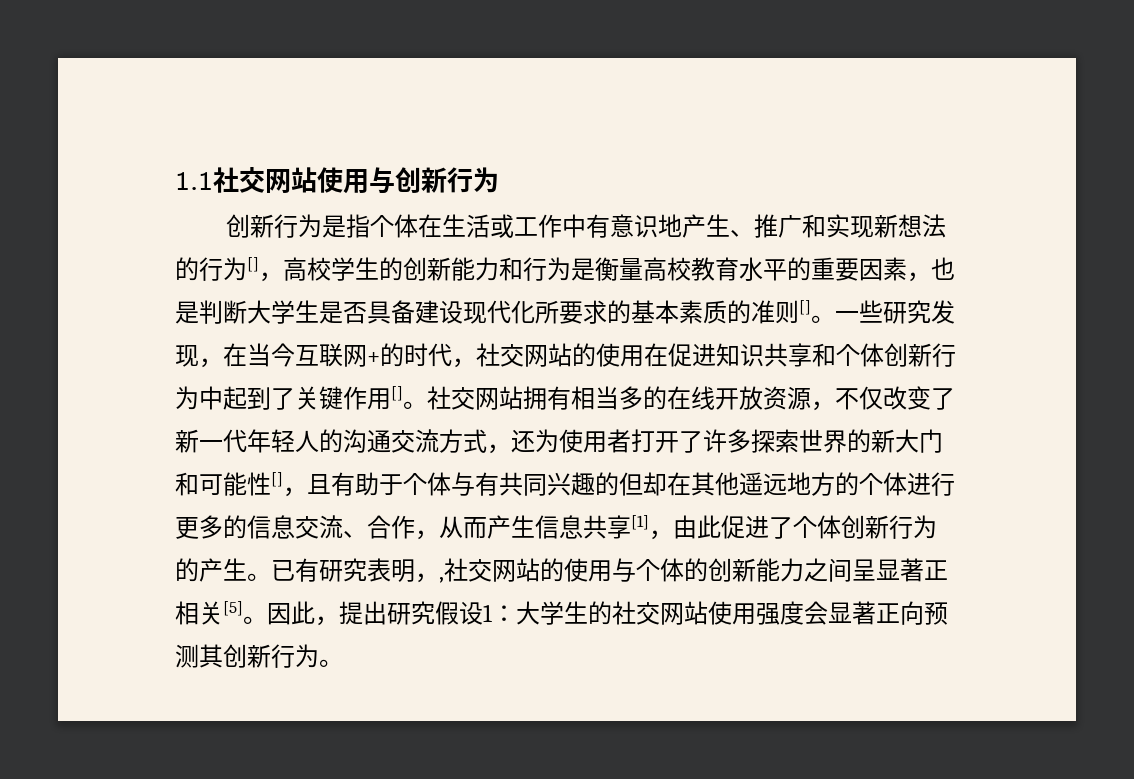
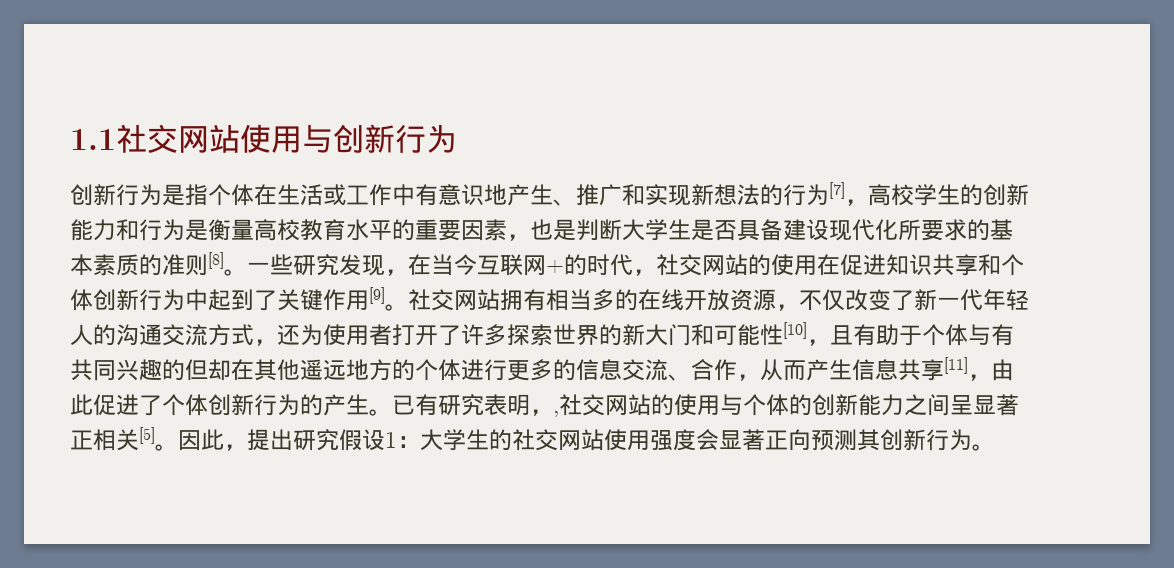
- 创新行为是指个体在生活或工作中有意识地产生、推广和实现新想法的行为[]，高校学生的创新能力和行为是衡量高校教育水平的重要因素，也是判断大学生是否具备建设现代化所要求的基本素质的准则[]。
+ 创新行为是指个体在生活或工作中有意识地产生、推广和实现新想法的行为[7]，高校学生的创新能力和行为是衡量高校教育水平的重要因素，也是判断大学生是否具备建设现代化所要求的基本素质的准则[8]。
- 一些研究发现，在当今互联网+的时代，社交网站的使用在促进知识共享和个体创新行为中起到了关键作用[]。
+ 一些研究发现，在当今互联网+的时代，社交网站的使用在促进知识共享和个体创新行为中起到了关键作用[9]。
- 社交网站拥有相当多的在线开放资源，不仅改变了新一代年轻人的沟通交流方式，还为使用者打开了许多探索世界的新大门和可能性[]，且有助于个体与有共同兴趣的但却在其他遥远地方的个体进行更多的信息交流、合作，从而产生信息共享[1]，由此促进了个体创新行为的产生。
+ 社交网站拥有相当多的在线开放资源，不仅改变了新一代年轻人的沟通交流方式，还为使用者打开了许多探索世界的新大门和可能性[10]，且有助于个体与有共同兴趣的但却在其他遥远地方的个体进行更多的信息交流、合作，从而产生信息共享[11]，由此促进了个体创新行为的产生。

